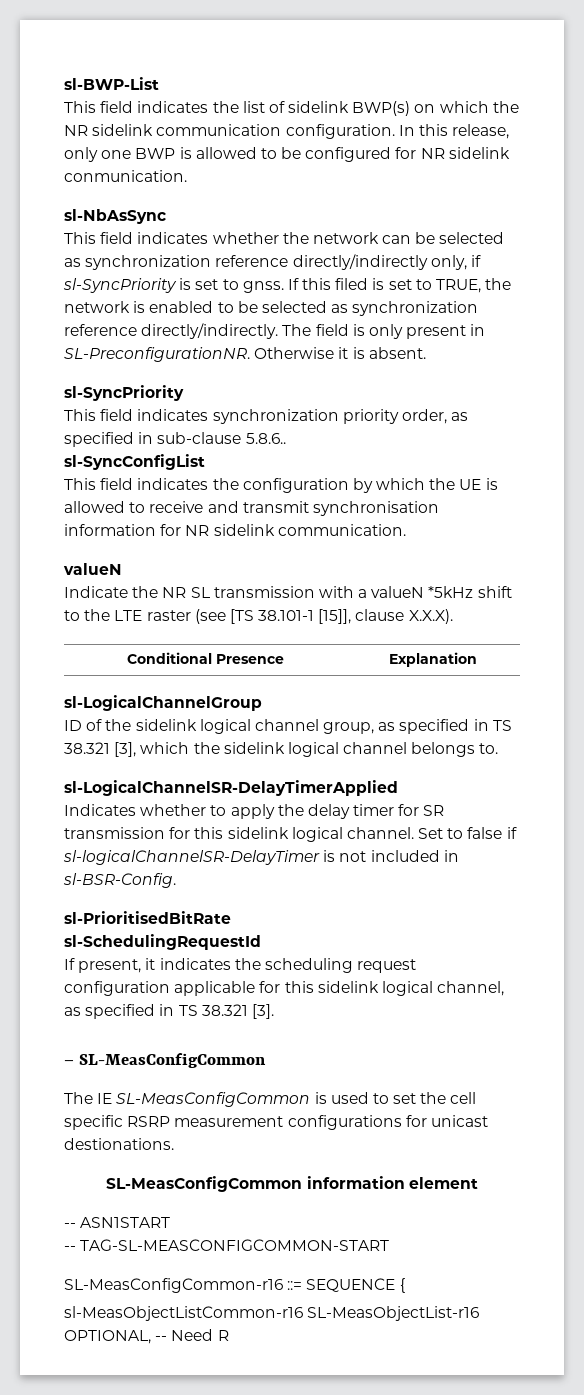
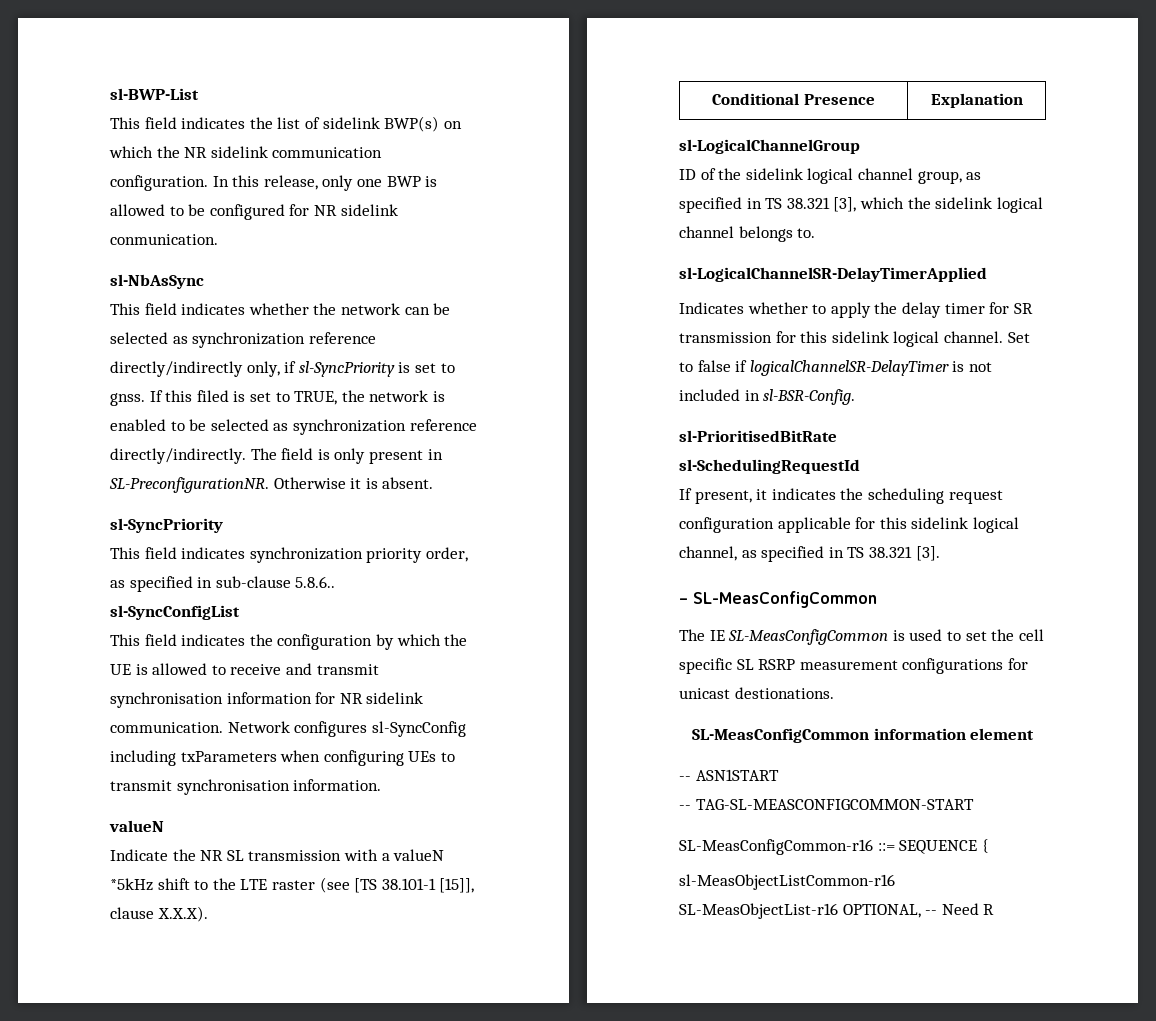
+ Network configures sl-SyncConfig including txParameters when configuring UEs to transmit synchronisation information.
- Set to false if sl-logicalChannelSR-DelayTimer is not included in sl-BSR-Config.
+ Set to false if logicalChannelSR-DelayTimer is not included in sl-BSR-Config.
- The IE SL-MeasConfigCommon is used to set the cell specific RSRP measurement configurations for unicast destionations.
+ The IE SL-MeasConfigCommon is used to set the cell specific SL RSRP measurement configurations for unicast destionations.

